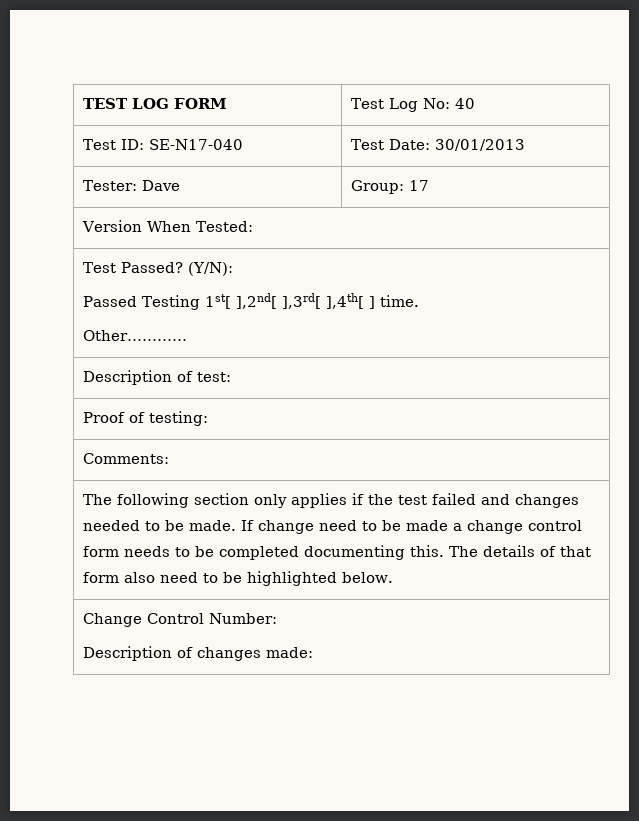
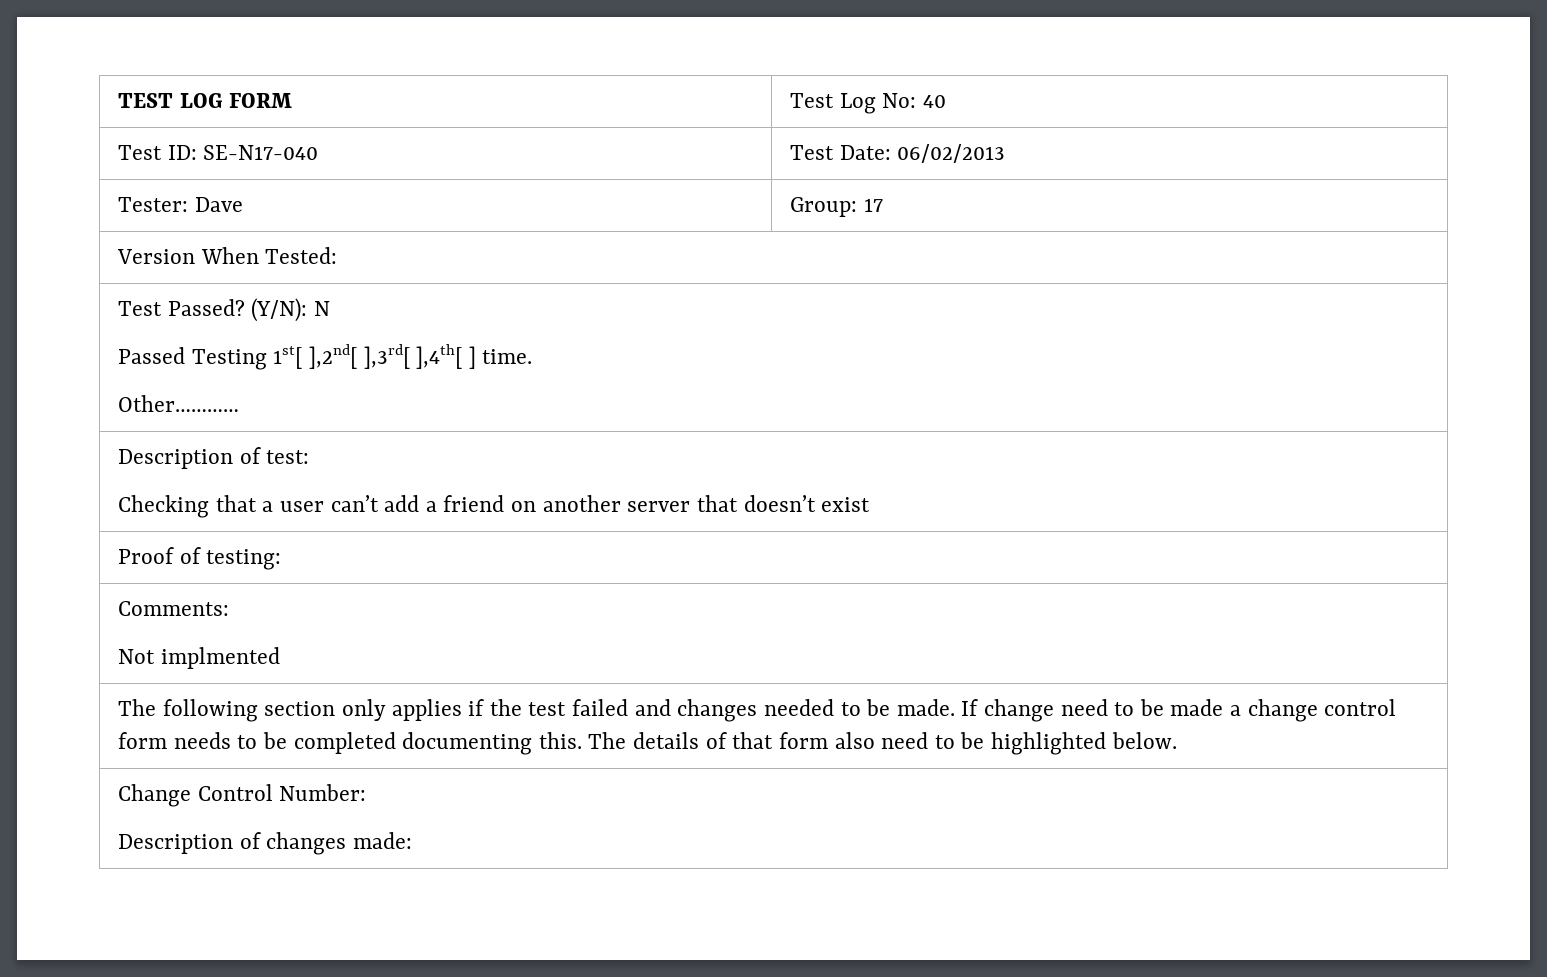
- Test ID: SE-N17-040 | Test Date: 30/01/2013
+ Test ID: SE-N17-040 | Test Date: 06/02/2013
- Test Passed? (Y/N):
+ Test Passed? (Y/N): N
  Description of test:
+ Checking that a user can’t add a friend on another server that doesn’t exist
  Comments:
+ Not implmented

